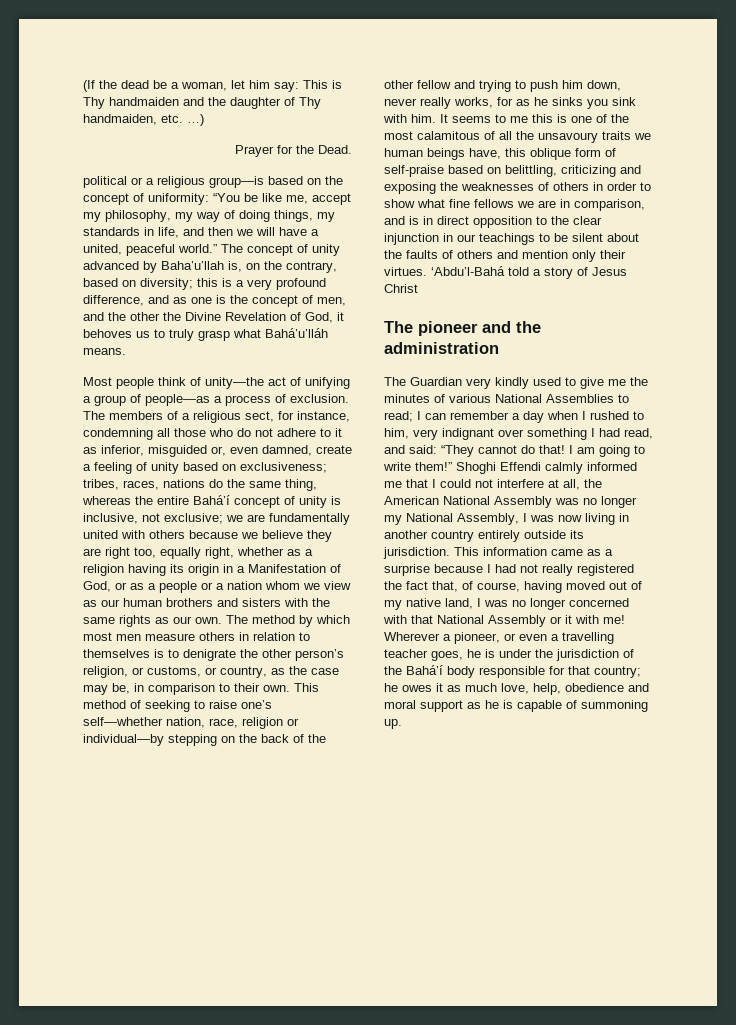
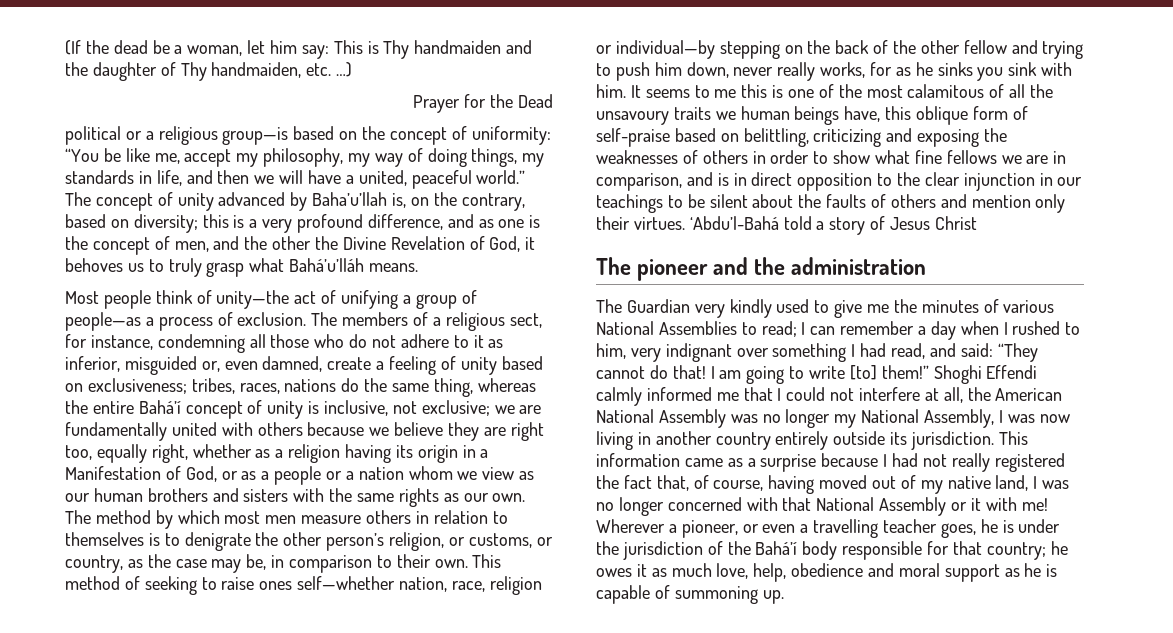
- Prayer for the Dead.
+ Prayer for the Dead
- This method of seeking to raise one’s self—whether nation, race, religion or individual—by stepping on the back of the other fellow and trying to push him down, never really works, for as he sinks you sink with him.
+ This method of seeking to raise ones self—whether nation, race, religion or individual—by stepping on the back of the other fellow and trying to push him down, never really works, for as he sinks you sink with him.
- I am going to write them!”
+ I am going to write [to] them!”

